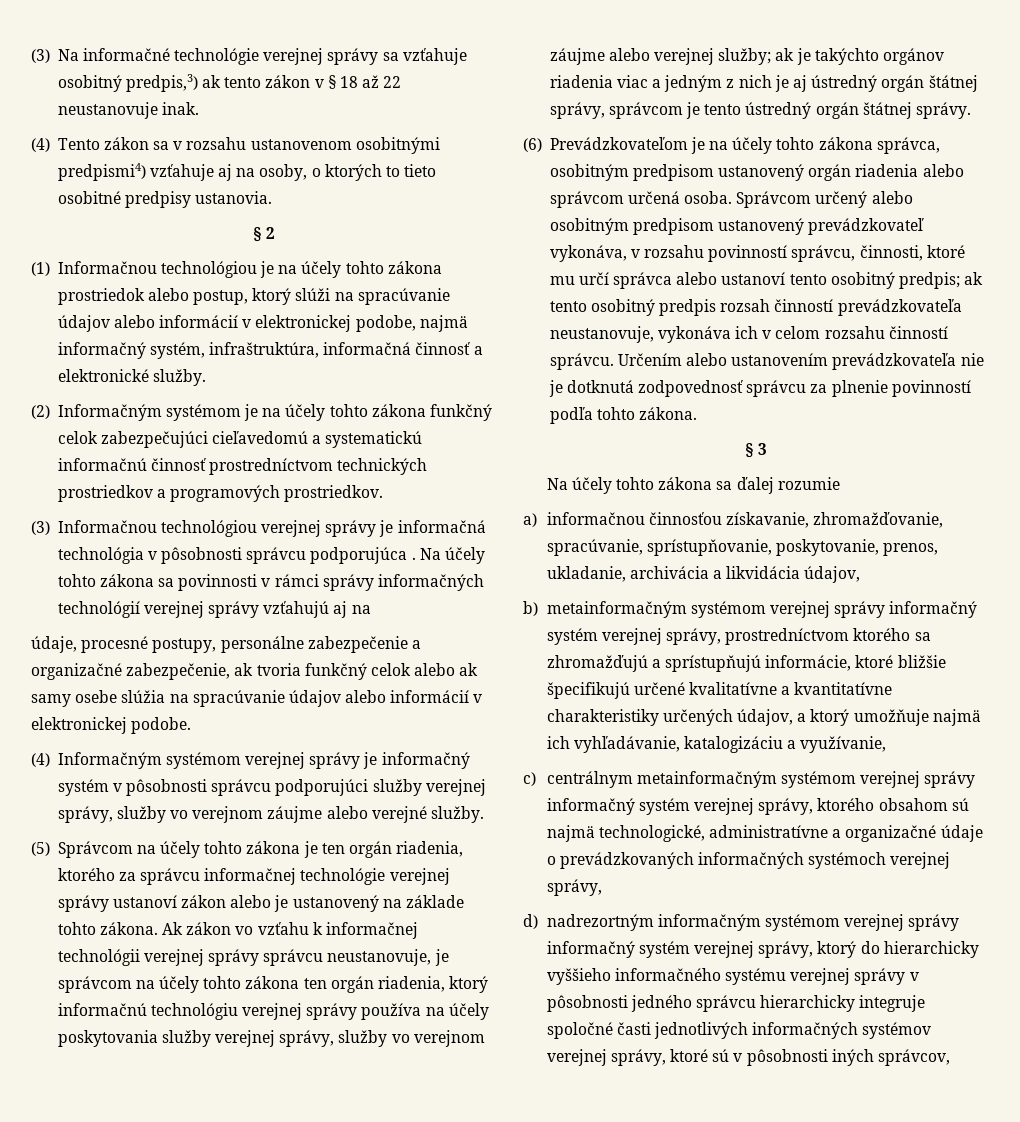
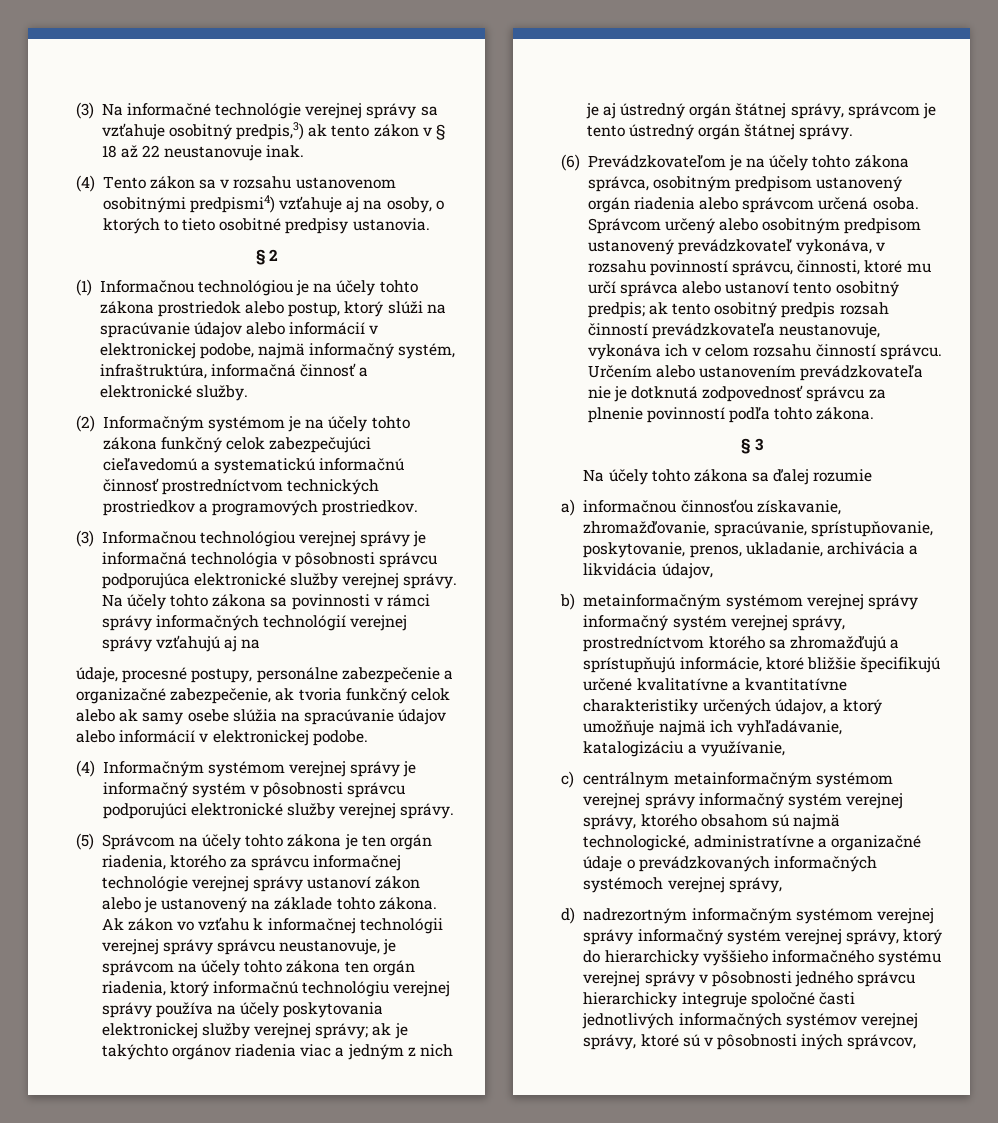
- (3) Informačnou technológiou verejnej správy je informačná technológia v pôsobnosti správcu podporujúca .
+ (3) Informačnou technológiou verejnej správy je informačná technológia v pôsobnosti správcu podporujúca elektronické služby verejnej správy.
- (4) Informačným systémom verejnej správy je informačný systém v pôsobnosti správcu podporujúci služby verejnej správy, služby vo verejnom záujme alebo verejné služby.
+ (4) Informačným systémom verejnej správy je informačný systém v pôsobnosti správcu podporujúci elektronické služby verejnej správy.
- Ak zákon vo vzťahu k informačnej technológii verejnej správy správcu neustanovuje, je správcom na účely tohto zákona ten orgán riadenia, ktorý informačnú technológiu verejnej správy používa na účely poskytovania služby verejnej správy, služby vo verejnom záujme alebo verejnej služby; ak je takýchto orgánov riadenia viac a jedným z nich je aj ústredný orgán štátnej správy, správcom je tento ústredný orgán štátnej správy.
+ Ak zákon vo vzťahu k informačnej technológii verejnej správy správcu neustanovuje, je správcom na účely tohto zákona ten orgán riadenia, ktorý informačnú technológiu verejnej správy používa na účely poskytovania elektronickej služby verejnej správy; ak je takýchto orgánov riadenia viac a jedným z nich je aj ústredný orgán štátnej správy, správcom je tento ústredný orgán štátnej správy.

